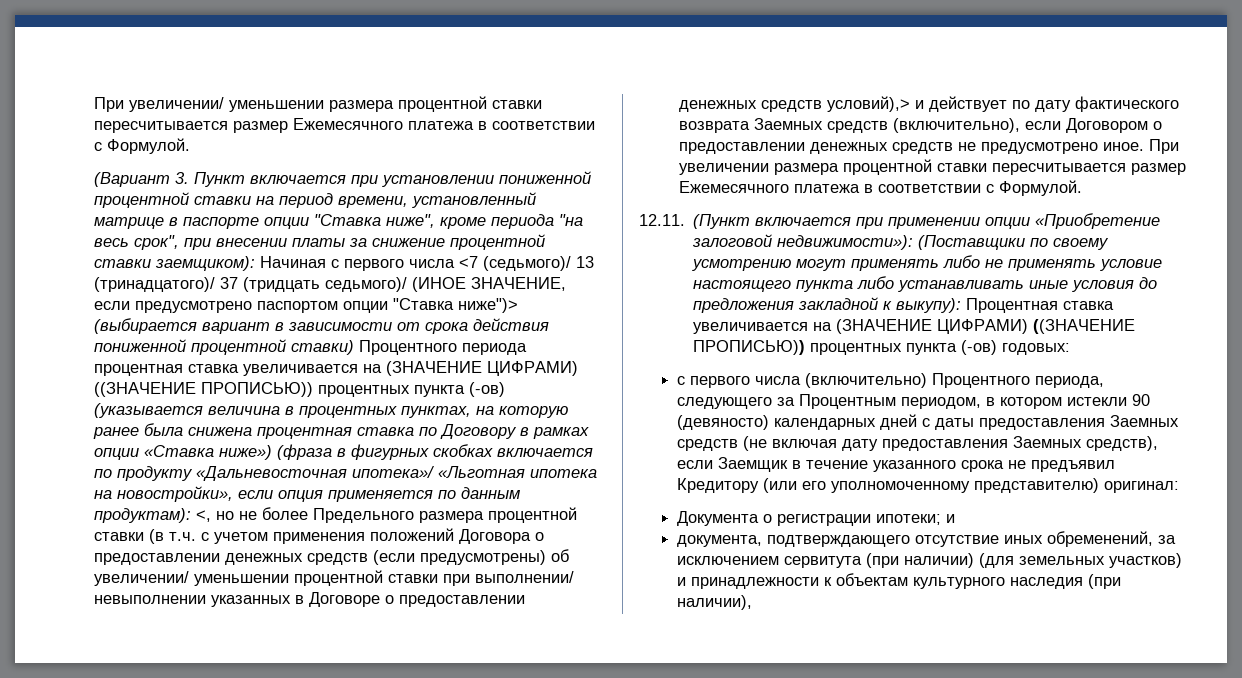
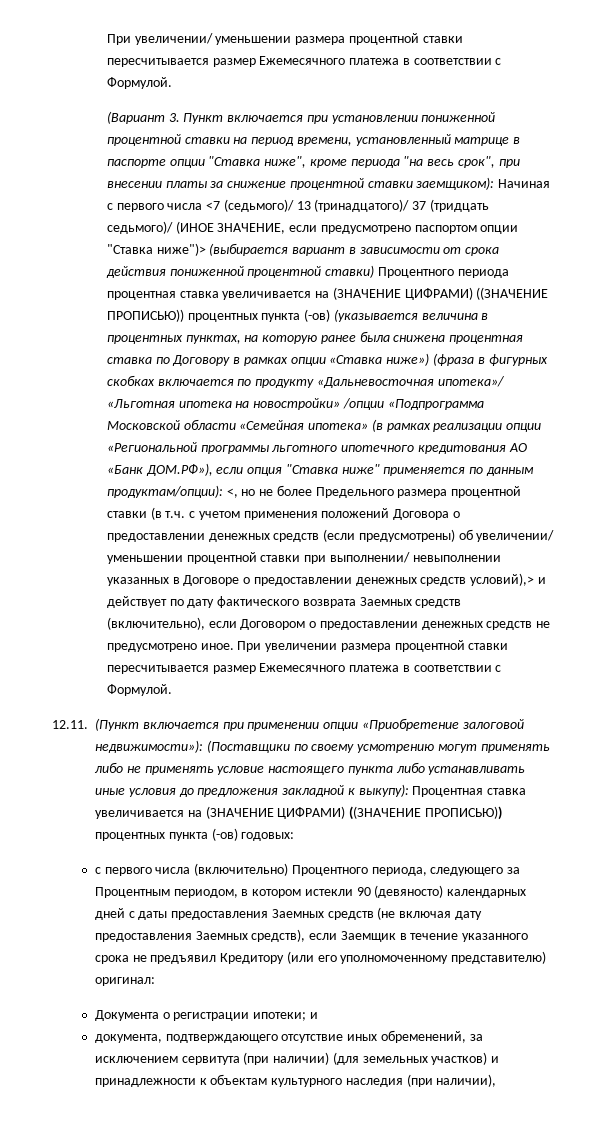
- Начиная с первого числа <7 (седьмого)/ 13 (тринадцатого)/ 37 (тридцать седьмого)/ (ИНОЕ ЗНАЧЕНИЕ, если предусмотрено паспортом опции "Ставка ниже")> (выбирается вариант в зависимости от срока действия пониженной процентной ставки) Процентного периода процентная ставка увеличивается на (ЗНАЧЕНИЕ ЦИФРАМИ) ((ЗНАЧЕНИЕ ПРОПИСЬЮ)) процентных пункта (-ов) (указывается величина в процентных пунктах, на которую ранее была снижена процентная ставка по Договору в рамках опции «Ставка ниже») (фраза в фигурных скобках включается по продукту «Дальневосточная ипотека»/ «Льготная ипотека на новостройки», если опция применяется по данным продуктам):
+ Начиная с первого числа <7 (седьмого)/ 13 (тринадцатого)/ 37 (тридцать седьмого)/ (ИНОЕ ЗНАЧЕНИЕ, если предусмотрено паспортом опции "Ставка ниже")> (выбирается вариант в зависимости от срока действия пониженной процентной ставки) Процентного периода процентная ставка увеличивается на (ЗНАЧЕНИЕ ЦИФРАМИ) ((ЗНАЧЕНИЕ ПРОПИСЬЮ)) процентных пункта (-ов) (указывается величина в процентных пунктах, на которую ранее была снижена процентная ставка по Договору в рамках опции «Ставка ниже») (фраза в фигурных скобках включается по продукту «Дальневосточная ипотека»/ «Льготная ипотека на новостройки» /опции «Подпрограмма Московской области «Семейная ипотека» (в рамках реализации опции «Региональной программы льготного ипотечного кредитования АО «Банк ДОМ.РФ»), если опция "Ставка ниже" применяется по данным продуктам/опции):

